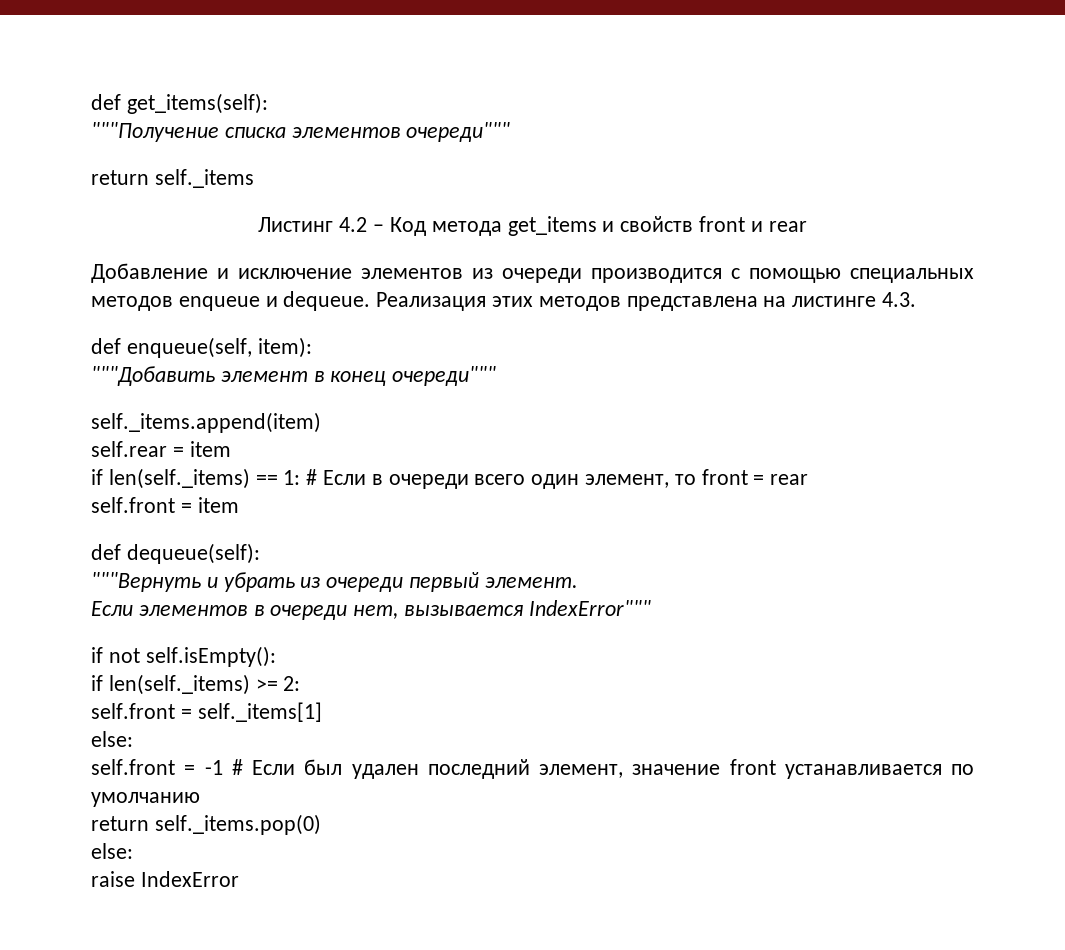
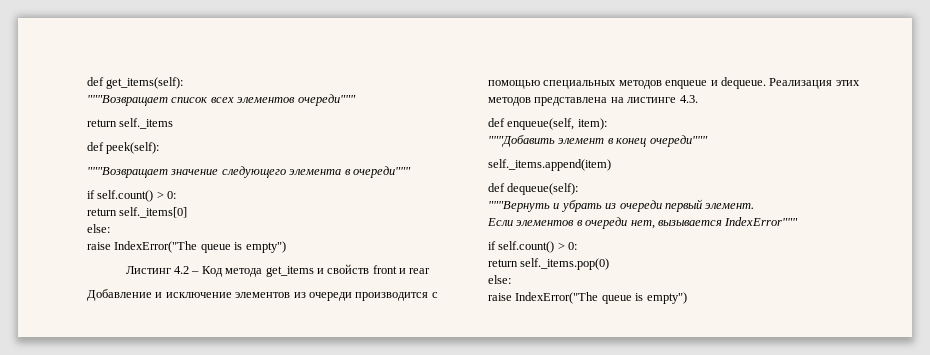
- """Получение списка элементов очереди"""
+ """Возвращает список всех элементов очереди"""
+ def peek(self):
+ """Возвращает значение следующего элемента в очереди"""
+ if self.count() > 0:
+ return self._items[0]
+ else:
+ raise IndexError("The queue is empty")
- self.rear = item
- if len(self._items) == 1: # Если в очереди всего один элемент, то front = rear
- self.front = item
  Если элементов в очереди нет, вызывается IndexError"""
- if not self.isEmpty():
- if len(self._items) >= 2:
- self.front = self._items[1]
- else:
- self.front = -1 # Если был удален последний элемент, значение front устанавливается по умолчанию
+ if self.count() > 0:
  return self._items.pop(0)
  else:
- raise IndexError
+ raise IndexError("The queue is empty")

